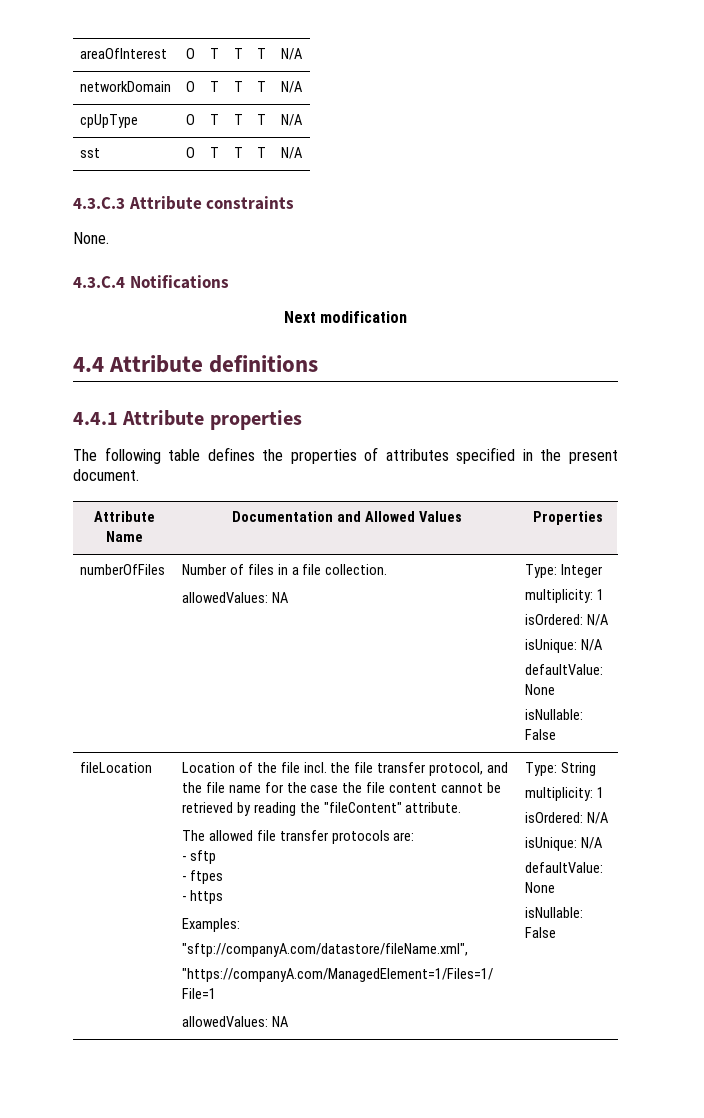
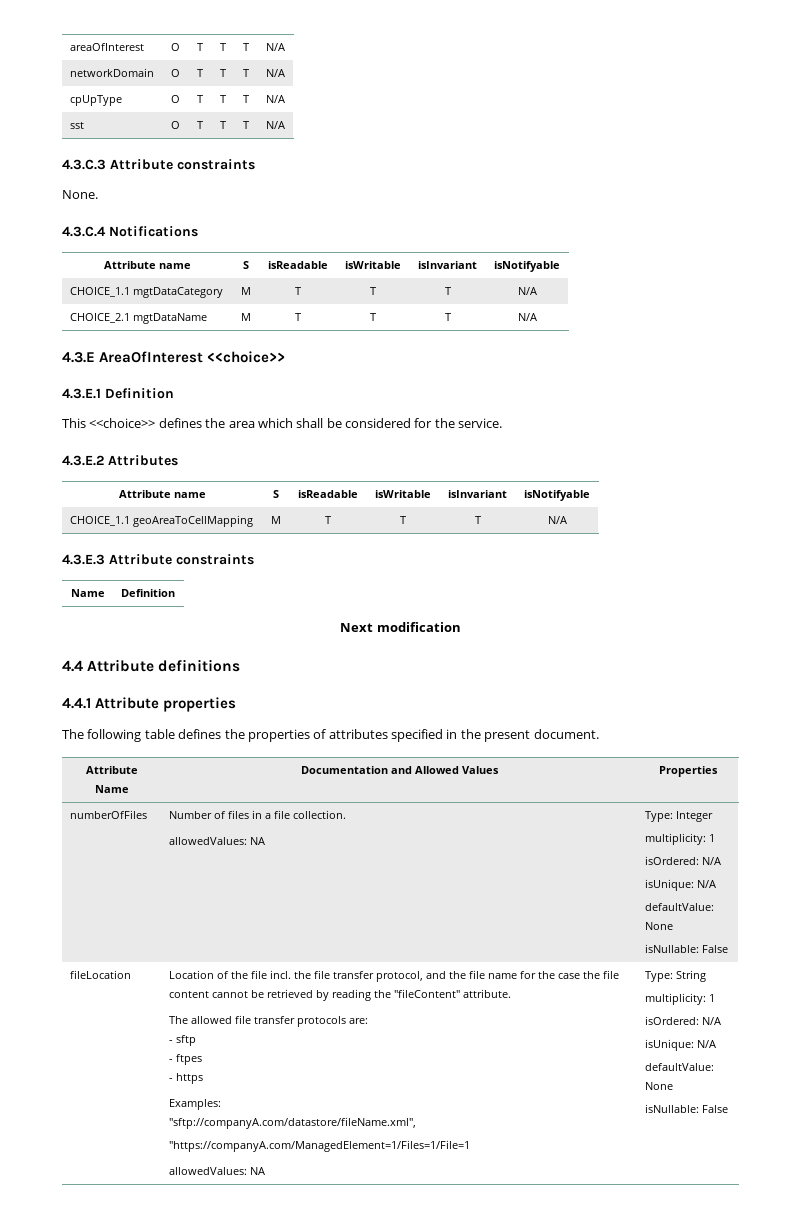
  4.3.C.4 Notifications
+ Attribute name | S | isReadable | isWritable | isInvariant | isNotifyable
+ CHOICE_1.1 mgtDataCategory | M | T | T | T | N/A
+ CHOICE_2.1 mgtDataName | M | T | T | T | N/A
+ 4.3.E AreaOfInterest <<choice>>
+ 4.3.E.1 Definition
+ This <<choice>> defines the area which shall be considered for the service.
+ 4.3.E.2 Attributes
+ Attribute name | S | isReadable | isWritable | isInvariant | isNotifyable
+ CHOICE_1.1 geoAreaToCellMapping | M | T | T | T | N/A
+ 4.3.E.3 Attribute constraints
+ Name | Definition

